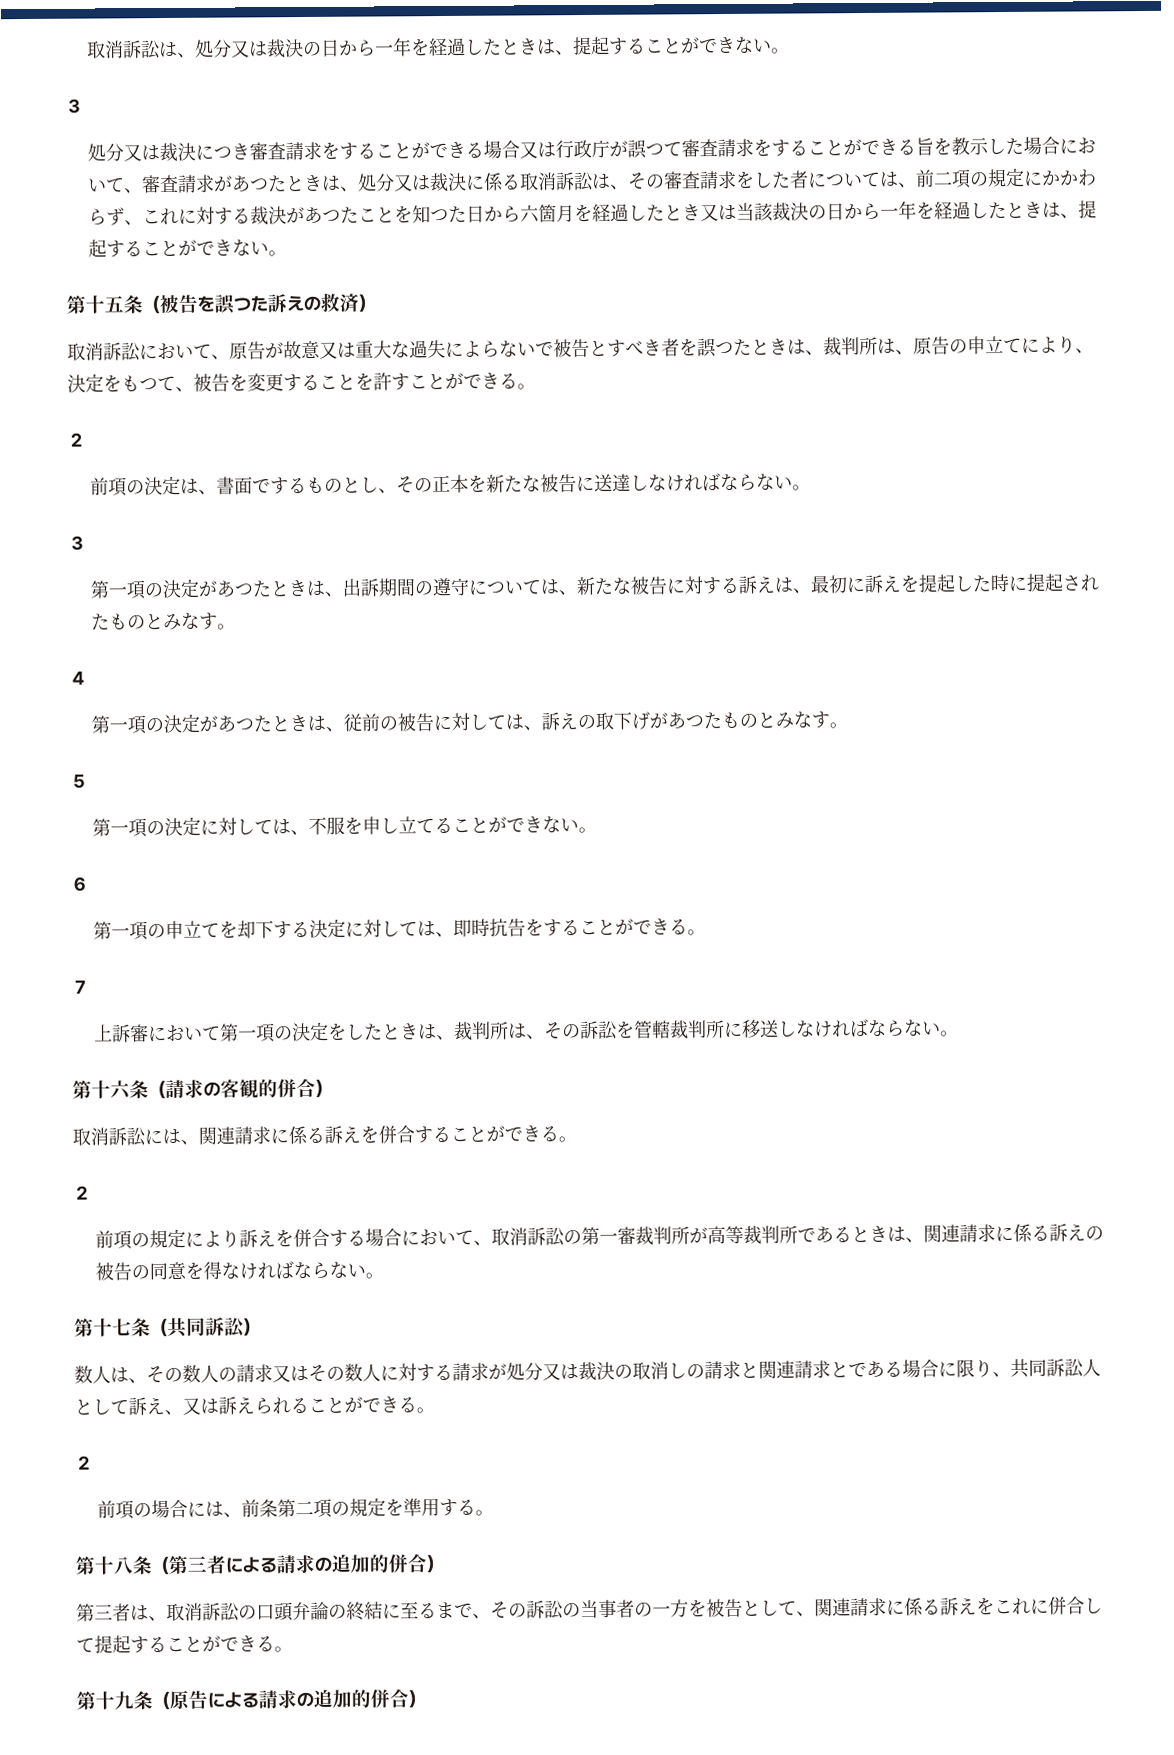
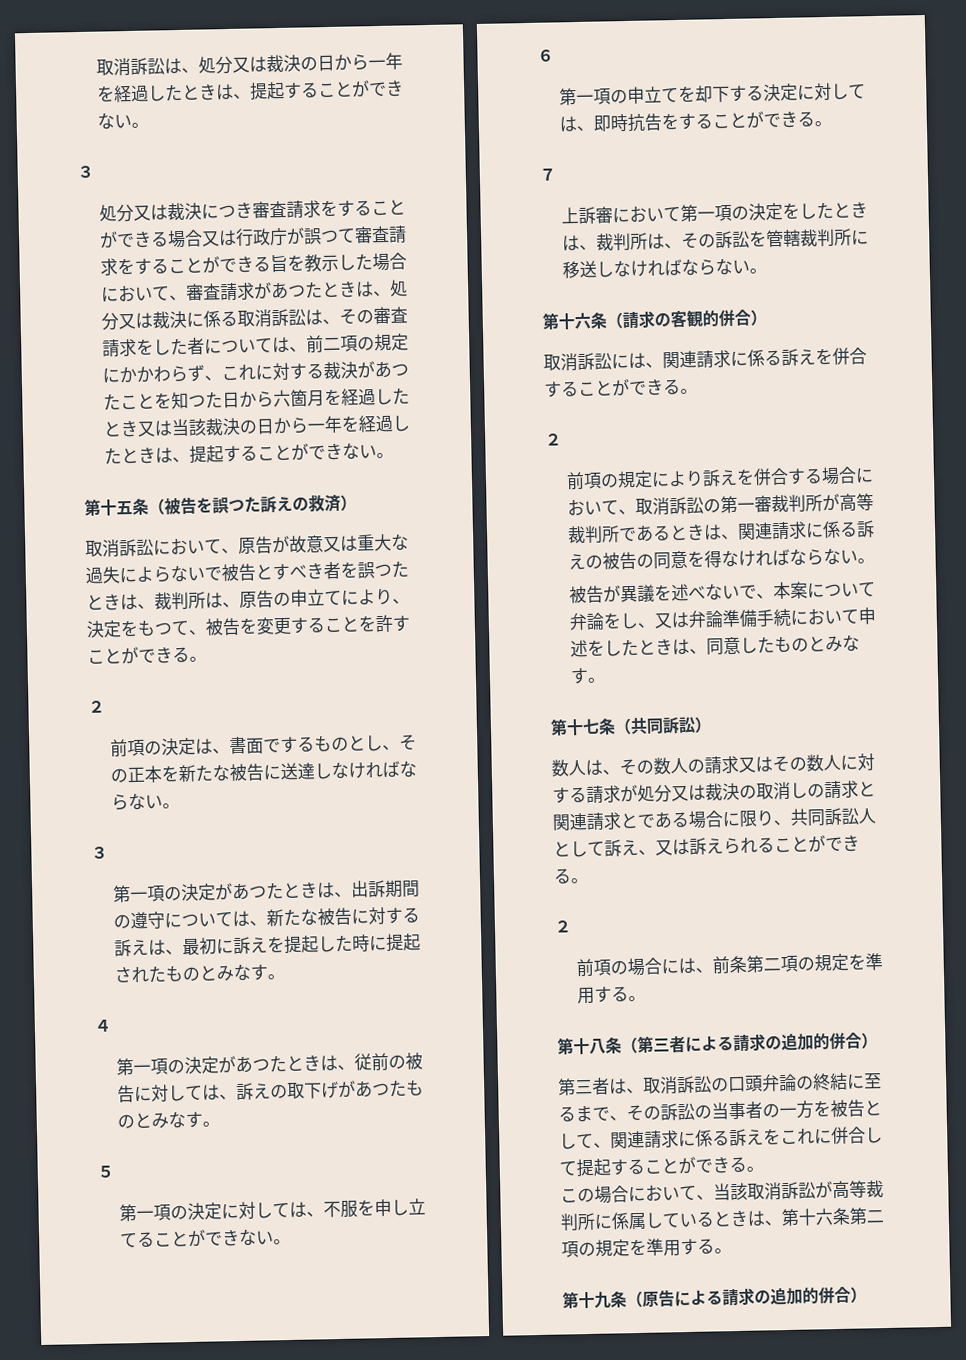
+ 被告が異議を述べないで、本案について弁論をし、又は弁論準備手続において申述をしたときは、同意したものとみなす。
+ この場合において、当該取消訴訟が高等裁判所に係属しているときは、第十六条第二項の規定を準用する。

